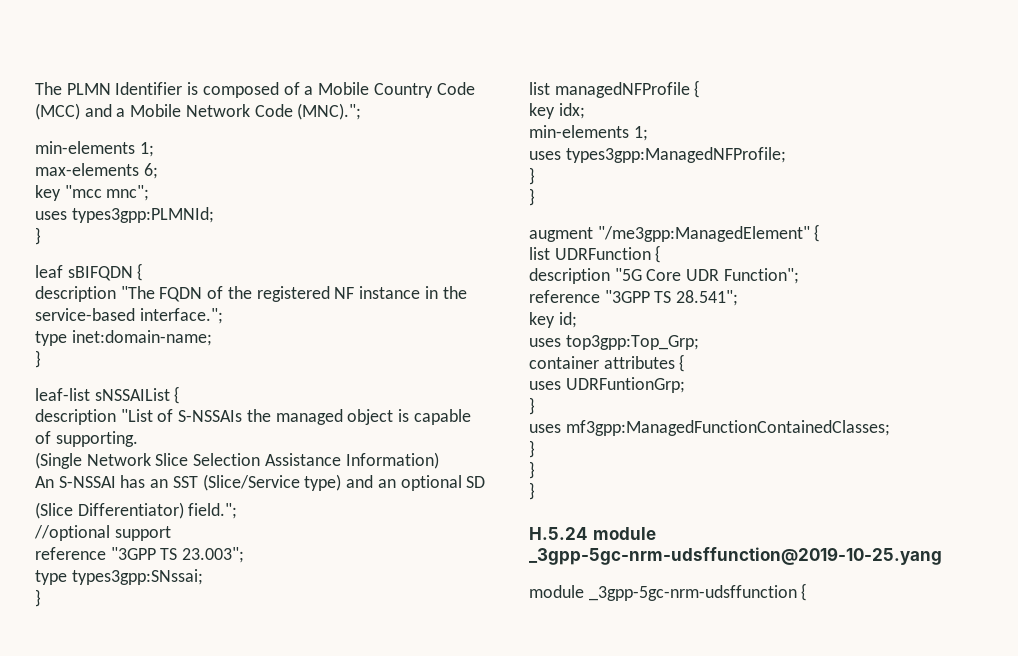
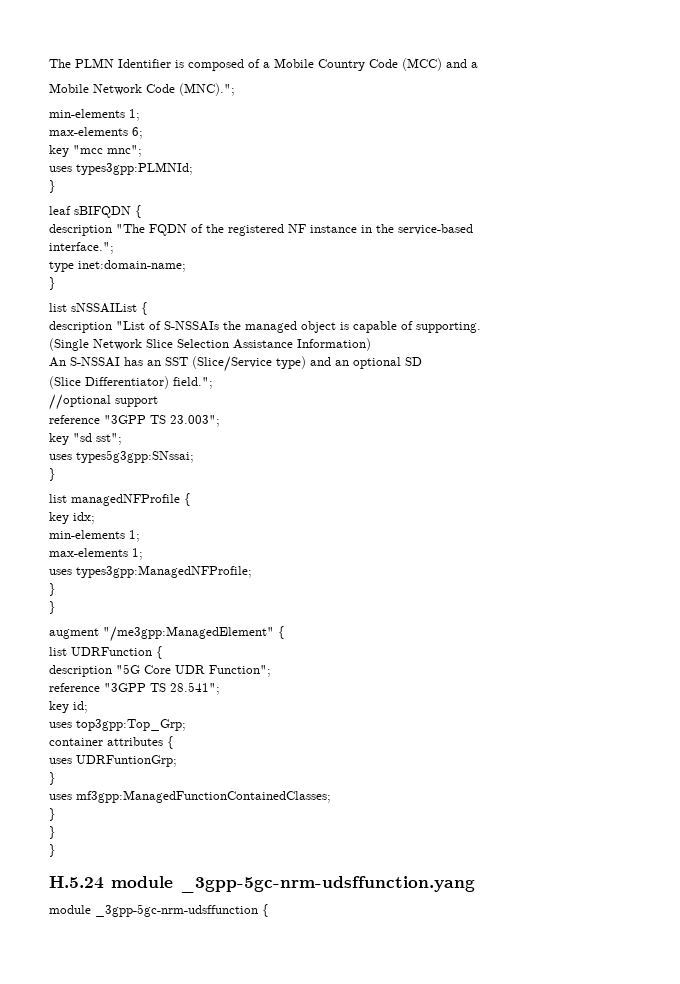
- The PLMN Identifier is composed of a Mobile Country Code (MCC) and a Mobile Network Code (MNC).";
+ The PLMN Identifier is composed of a Mobile Country Code (MCC) and a
+ Mobile Network Code (MNC).";
- description "The FQDN of the registered NF instance in the service-based interface.";
+ description "The FQDN of the registered NF instance in the service-based
+ interface.";
- leaf-list sNSSAIList {
+ list sNSSAIList {
- type types3gpp:SNssai;
+ key "sd sst";
+ uses types5g3gpp:SNssai;
+ max-elements 1;
- H.5.24 module _3gpp-5gc-nrm-udsffunction@2019-10-25.yang
+ H.5.24 module _3gpp-5gc-nrm-udsffunction.yang

